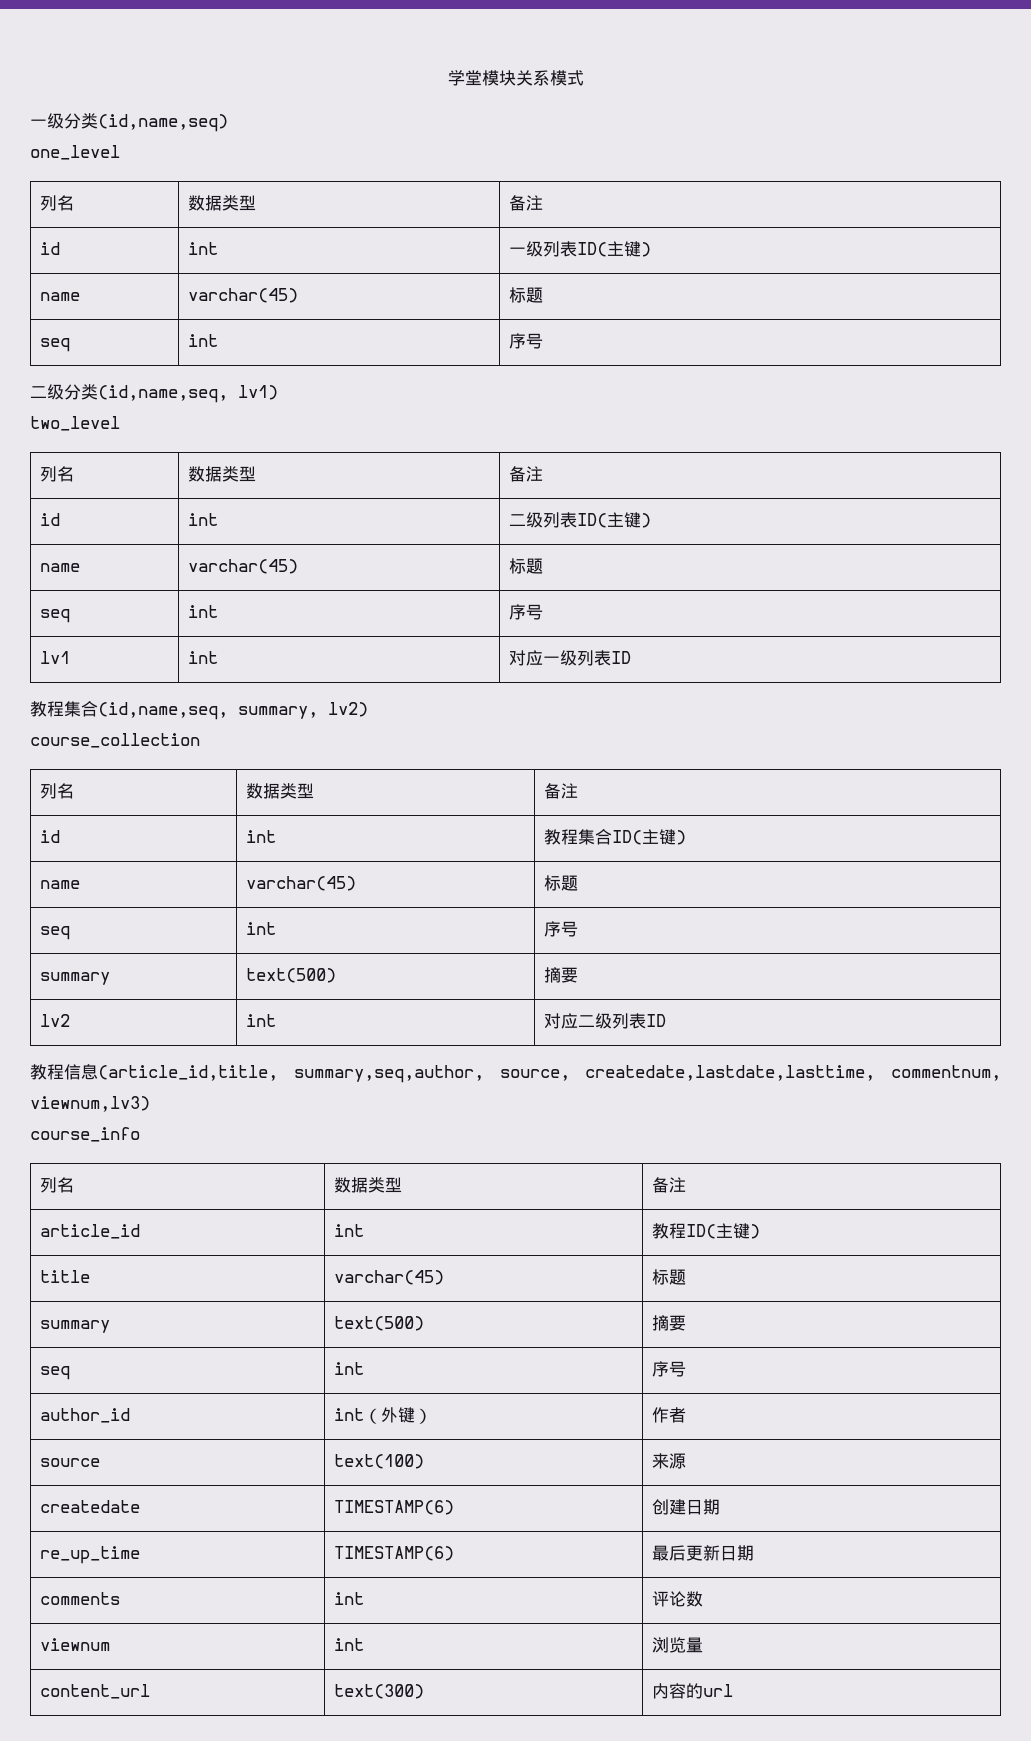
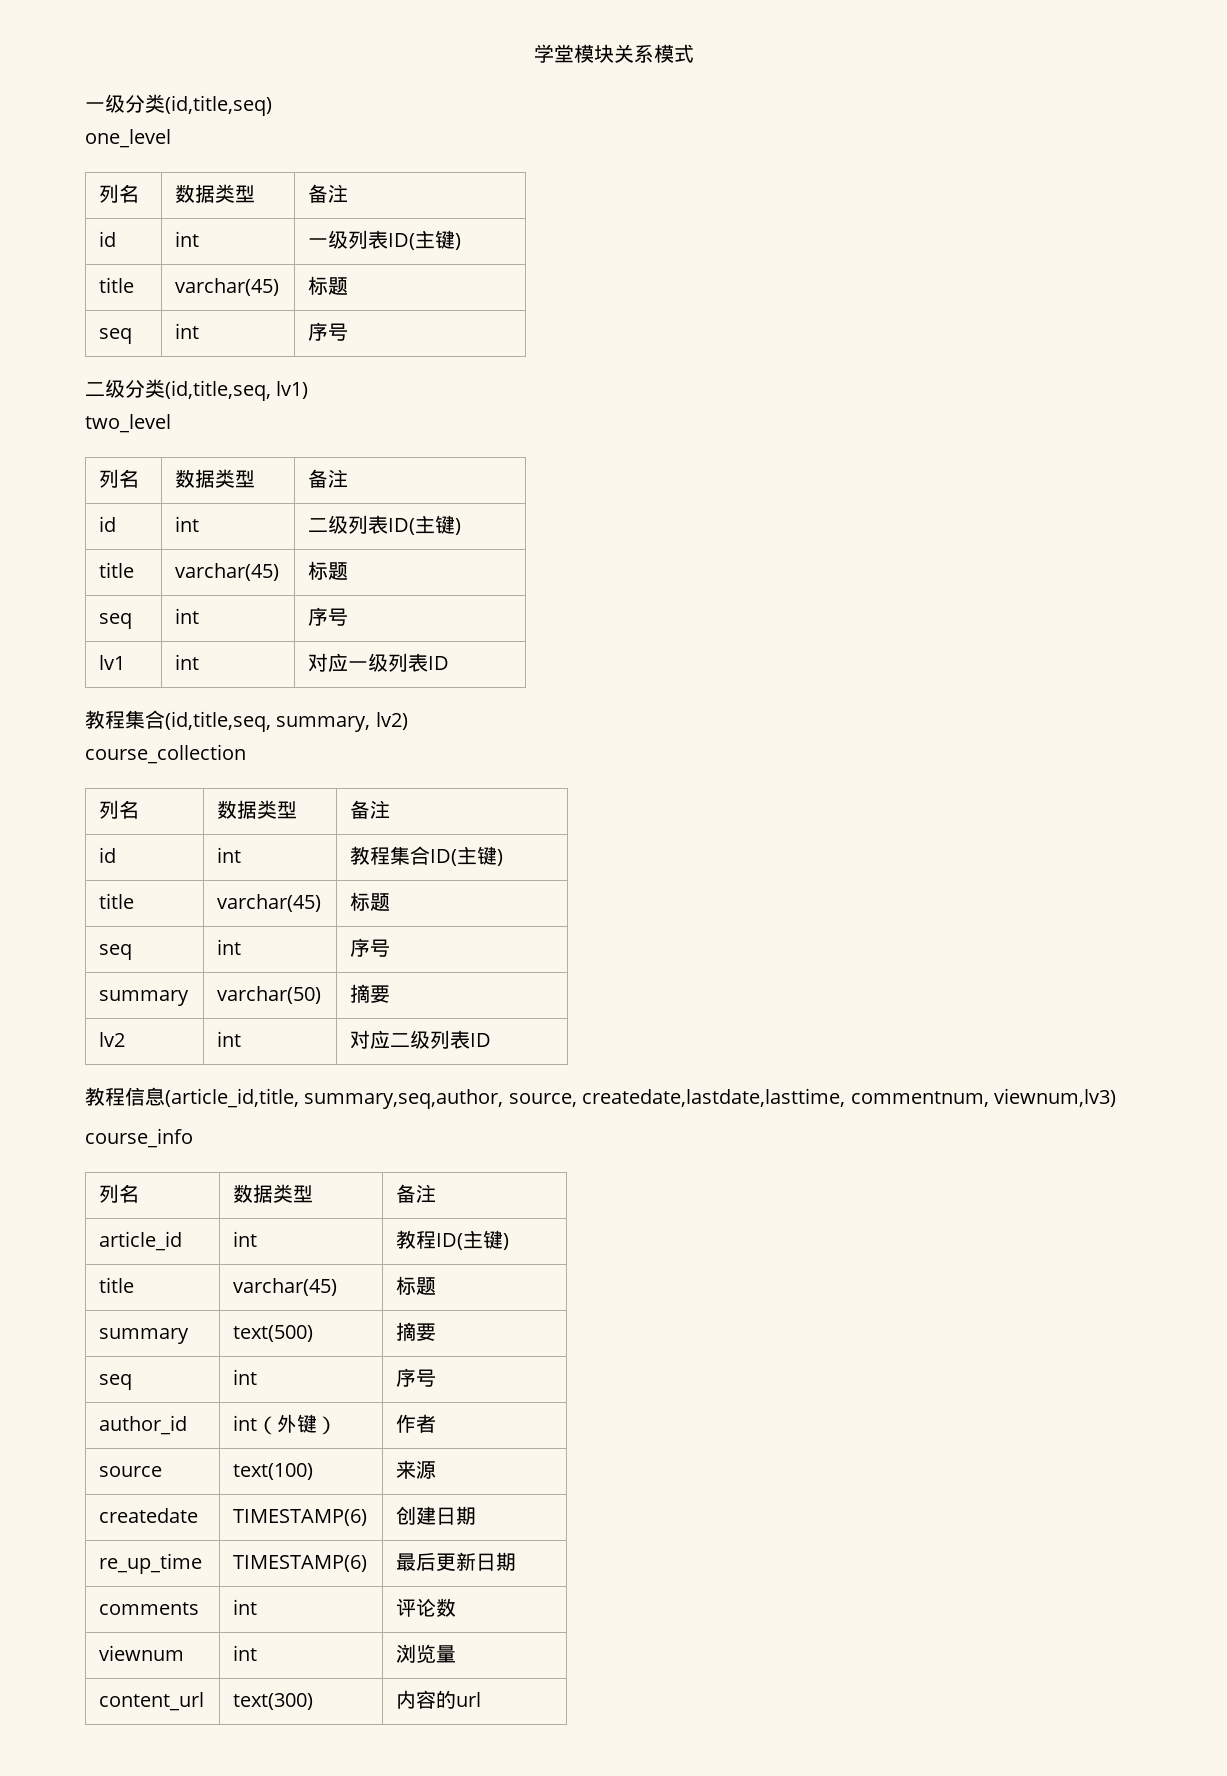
- 一级分类(id,name,seq)
+ 一级分类(id,title,seq)
  id | int | 一级列表ID(主键)
- name | varchar(45) | 标题
+ title | varchar(45) | 标题
- 二级分类(id,name,seq, lv1)
+ 二级分类(id,title,seq, lv1)
  id | int | 二级列表ID(主键)
- name | varchar(45) | 标题
+ title | varchar(45) | 标题
- 教程集合(id,name,seq, summary, lv2)
+ 教程集合(id,title,seq, summary, lv2)
  id | int | 教程集合ID(主键)
- name | varchar(45) | 标题
+ title | varchar(45) | 标题
  seq | int | 序号
- summary | text(500) | 摘要
+ summary | varchar(50) | 摘要

